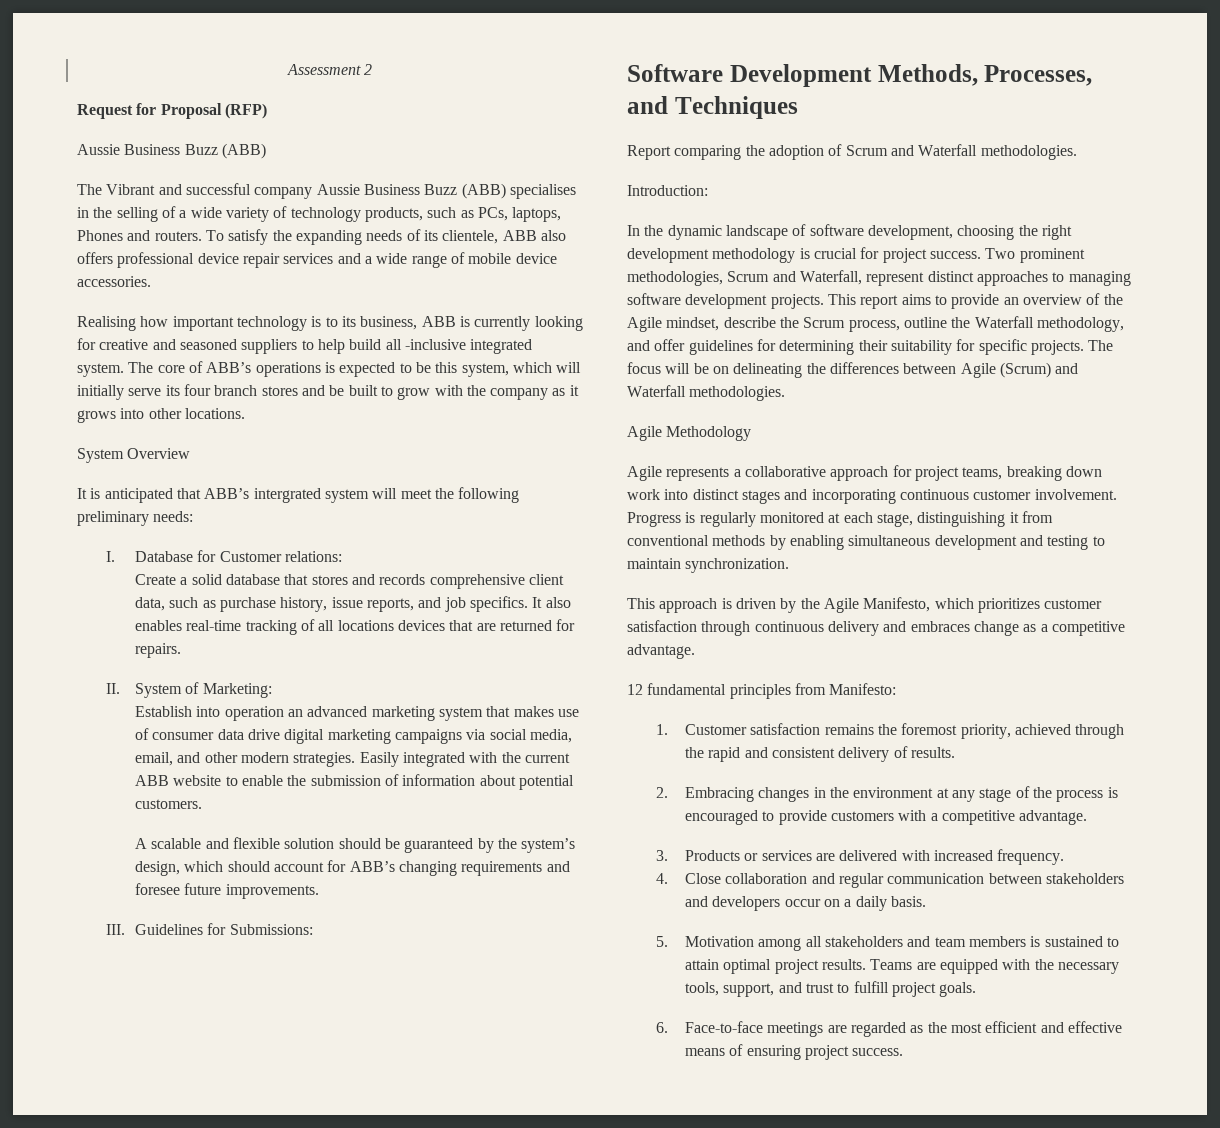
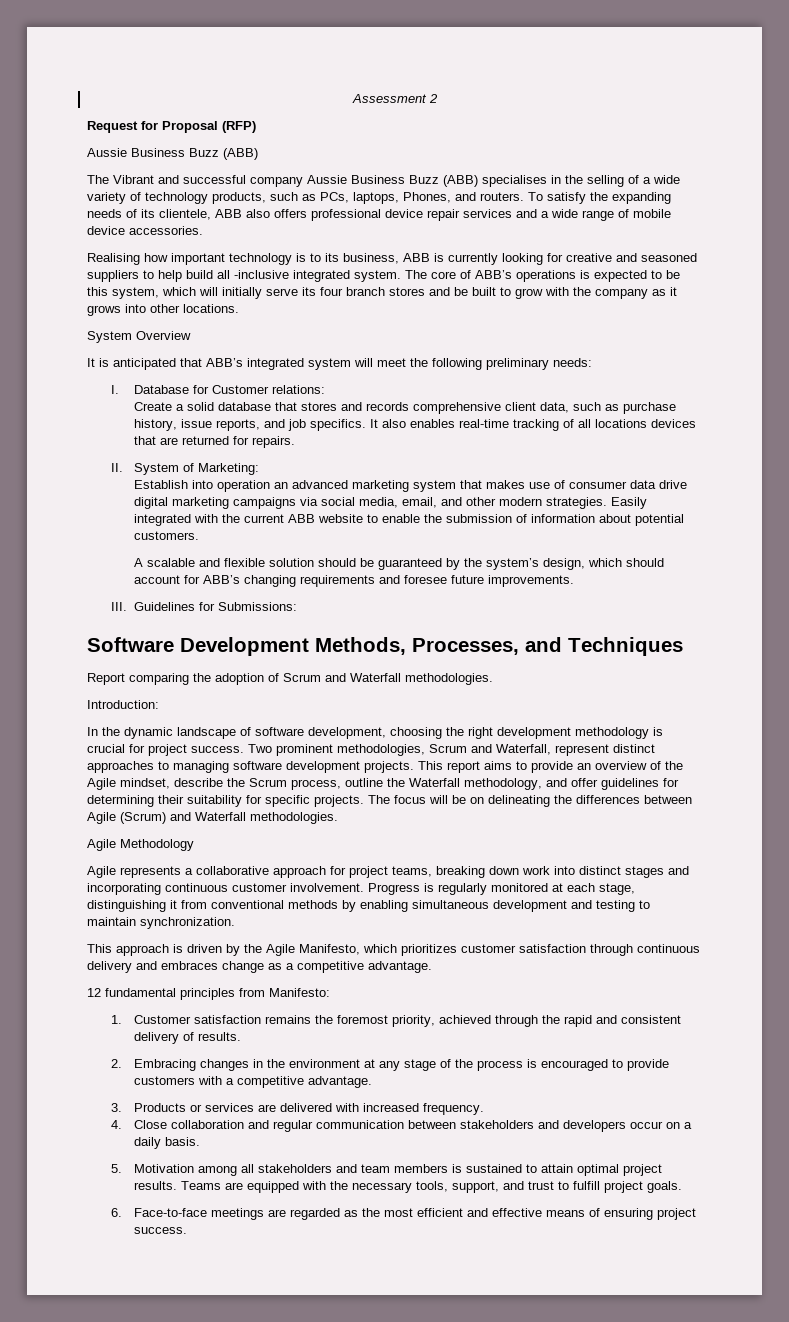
- The Vibrant and successful company Aussie Business Buzz (ABB) specialises in the selling of a wide variety of technology products, such as PCs, laptops, Phones and routers.
+ The Vibrant and successful company Aussie Business Buzz (ABB) specialises in the selling of a wide variety of technology products, such as PCs, laptops, Phones, and routers.
- It is anticipated that ABB’s intergrated system will meet the following preliminary needs:
+ It is anticipated that ABB’s integrated system will meet the following preliminary needs:

